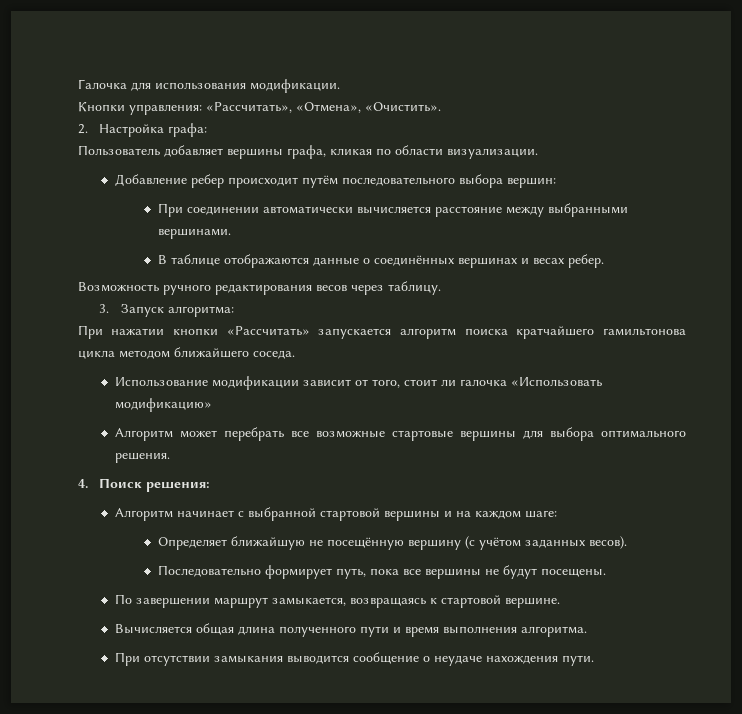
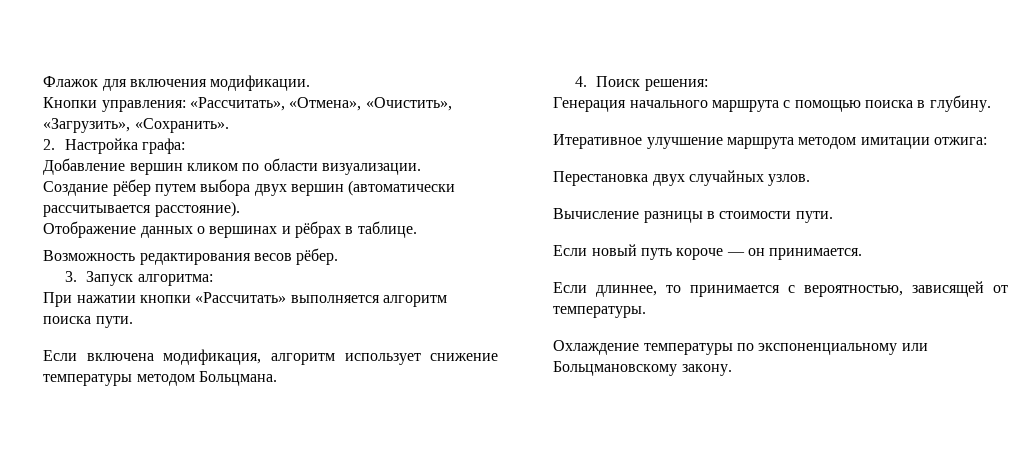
- Галочка для использования модификации.
+ Флажок для включения модификации.
- Кнопки управления: «Рассчитать», «Отмена», «Очистить».
+ Кнопки управления: «Рассчитать», «Отмена», «Очистить», «Загрузить», «Сохранить».
- Пользователь добавляет вершины графа, кликая по области визуализации.
- Добавление ребер происходит путём последовательного выбора вершин:
- При соединении автоматически вычисляется расстояние между выбранными вершинами.
- В таблице отображаются данные о соединённых вершинах и весах ребер.
+ Добавление вершин кликом по области визуализации.
+ Создание рёбер путем выбора двух вершин (автоматически рассчитывается расстояние).
+ Отображение данных о вершинах и рёбрах в таблице.
- Возможность ручного редактирования весов через таблицу.
+ Возможность редактирования весов рёбер.
- При нажатии кнопки «Рассчитать» запускается алгоритм поиска кратчайшего гамильтонова цикла методом ближайшего соседа.
- Использование модификации зависит от того, стоит ли галочка «Использовать модификацию»
- Алгоритм может перебрать все возможные стартовые вершины для выбора оптимального решения.
+ При нажатии кнопки «Рассчитать» выполняется алгоритм поиска пути.
+ Если включена модификация, алгоритм использует снижение температуры методом Больцмана.
  4. Поиск решения:
- Алгоритм начинает с выбранной стартовой вершины и на каждом шаге:
- Определяет ближайшую не посещённую вершину (с учётом заданных весов).
- Последовательно формирует путь, пока все вершины не будут посещены.
- По завершении маршрут замыкается, возвращаясь к стартовой вершине.
- Вычисляется общая длина полученного пути и время выполнения алгоритма.
- При отсутствии замыкания выводится сообщение о неудаче нахождения пути.
+ Генерация начального маршрута с помощью поиска в глубину.
+ Итеративное улучшение маршрута методом имитации отжига:
+ Перестановка двух случайных узлов.
+ Вычисление разницы в стоимости пути.
+ Если новый путь короче — он принимается.
+ Если длиннее, то принимается с вероятностью, зависящей от температуры.
+ Охлаждение температуры по экспоненциальному или Больцмановскому закону.

